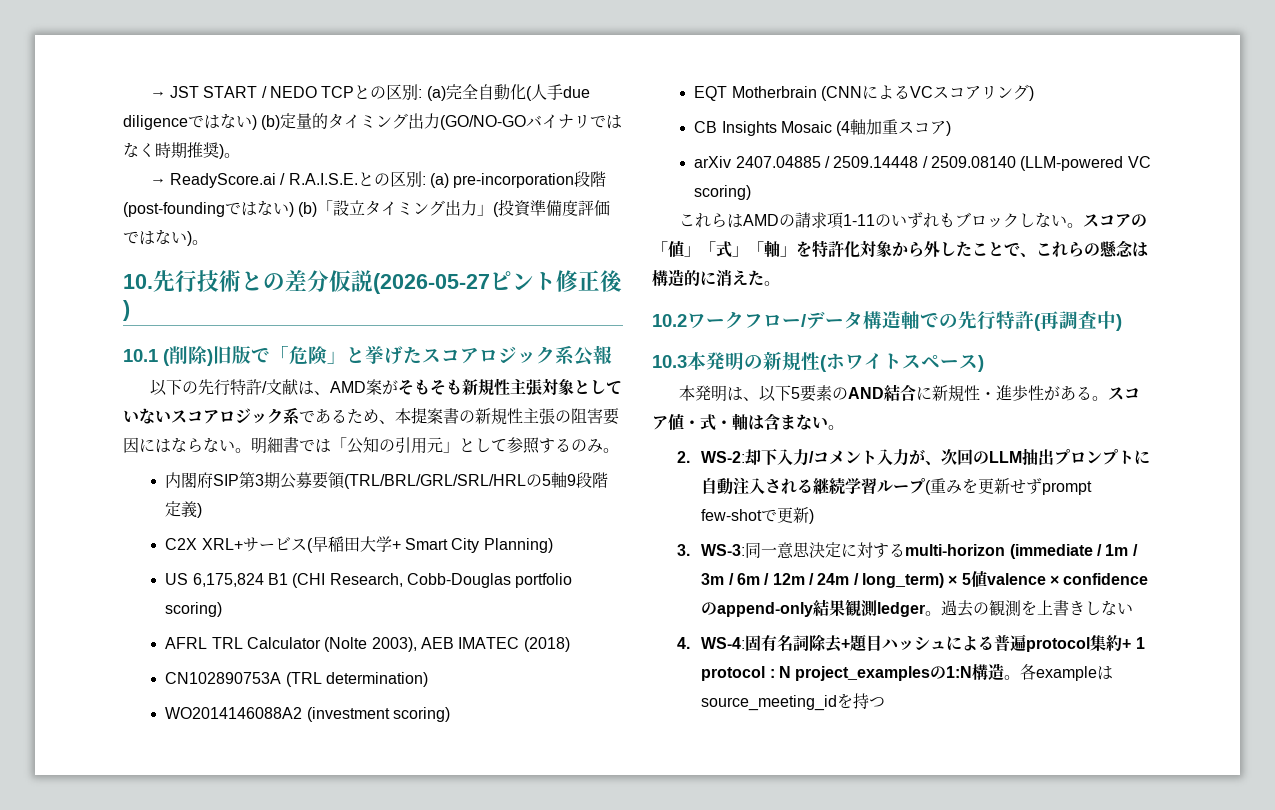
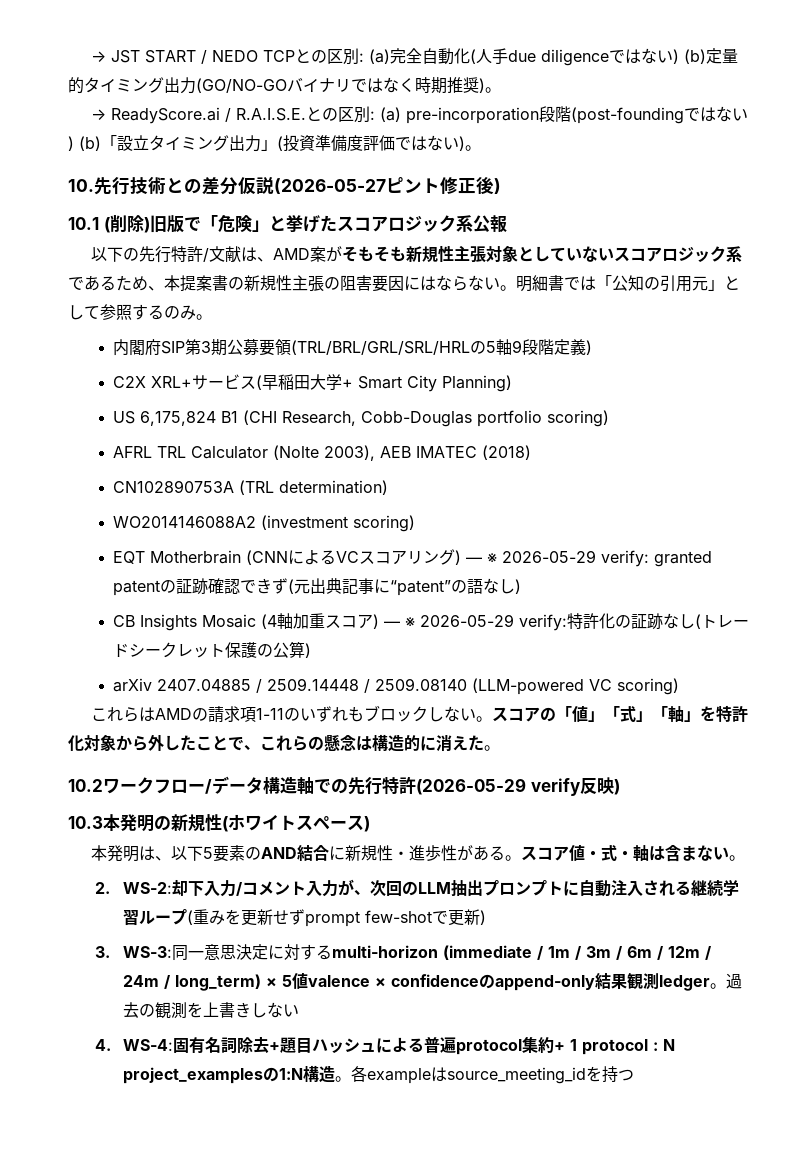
- EQT Motherbrain (CNNによるVCスコアリング)
+ EQT Motherbrain (CNNによるVCスコアリング) — ※ 2026-05-29 verify: granted patentの証跡確認できず(元出典記事に“patent”の語なし)
- CB Insights Mosaic (4軸加重スコア)
+ CB Insights Mosaic (4軸加重スコア) — ※ 2026-05-29 verify:特許化の証跡なし(トレードシークレット保護の公算)
- 10.2ワークフロー/データ構造軸での先行特許(再調査中)
+ 10.2ワークフロー/データ構造軸での先行特許(2026-05-29 verify反映)

